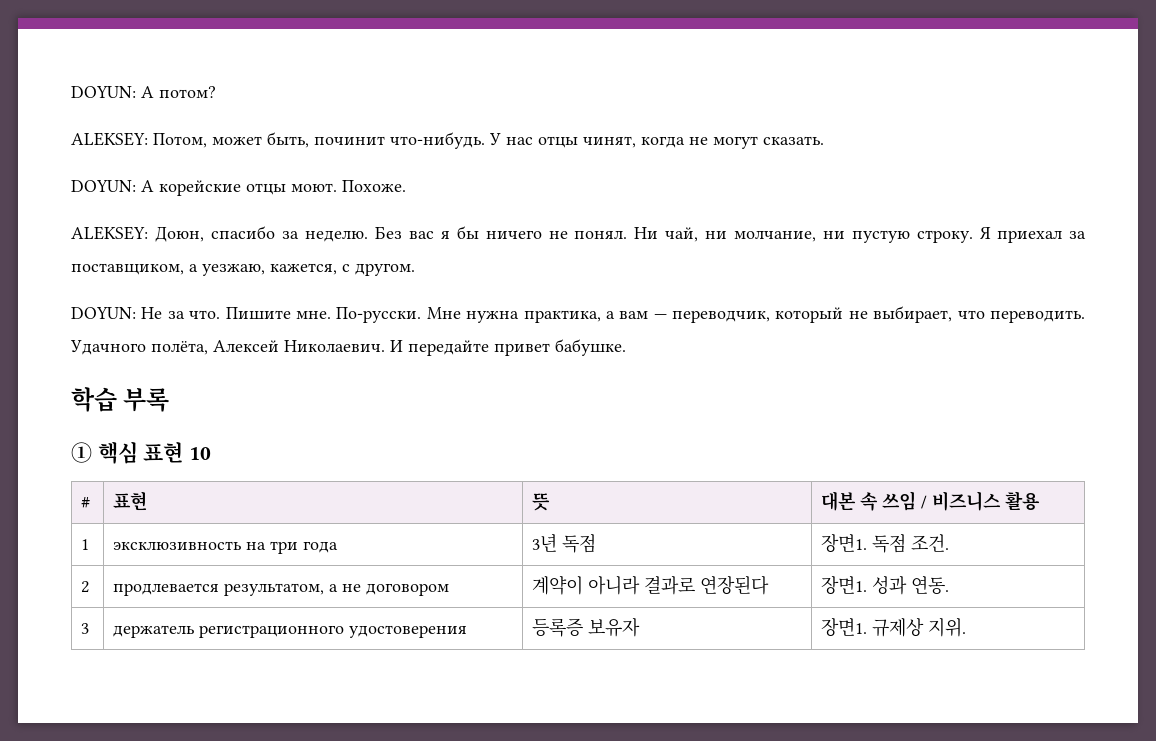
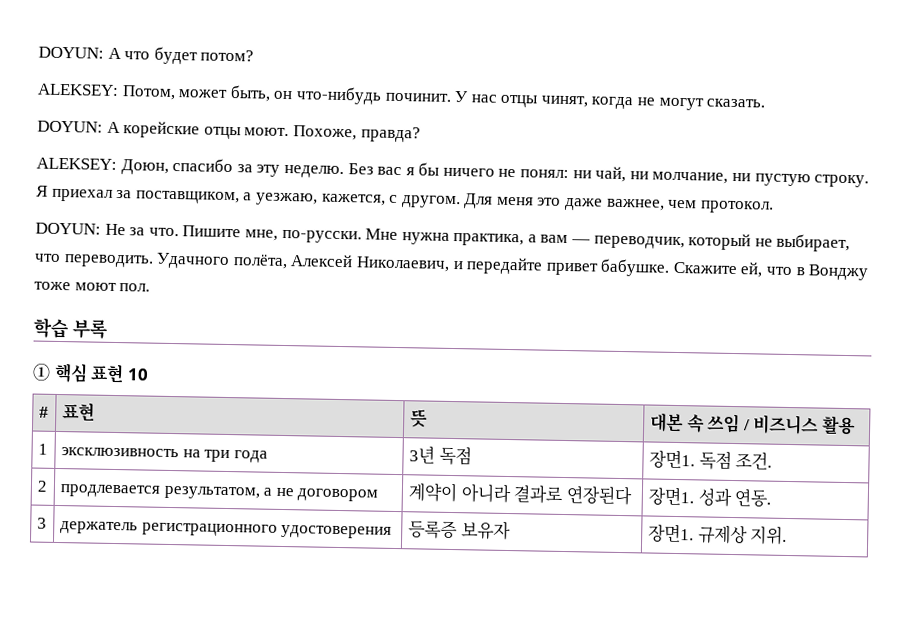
- DOYUN: А потом?
+ DOYUN: А что будет потом?
- ALEKSEY: Потом, может быть, починит что-нибудь.
+ ALEKSEY: Потом, может быть, он что-нибудь починит.
- Похоже.
+ Похоже, правда?
- ALEKSEY: Доюн, спасибо за неделю.
+ ALEKSEY: Доюн, спасибо за эту неделю.
- Без вас я бы ничего не понял. Ни чай, ни молчание, ни пустую строку.
+ Без вас я бы ничего не понял: ни чай, ни молчание, ни пустую строку.
+ Для меня это даже важнее, чем протокол.
- Пишите мне. По-русски.
+ Пишите мне, по-русски.
- Удачного полёта, Алексей Николаевич. И передайте привет бабушке.
+ Удачного полёта, Алексей Николаевич, и передайте привет бабушке. Скажите ей, что в Вонджу тоже моют пол.

